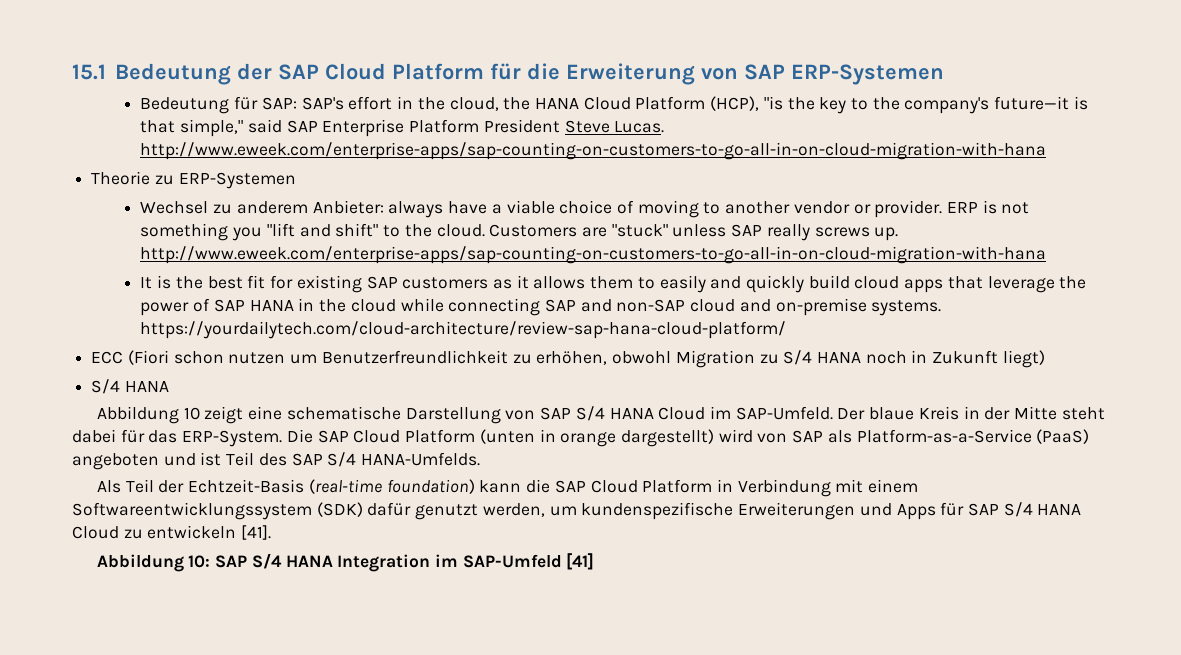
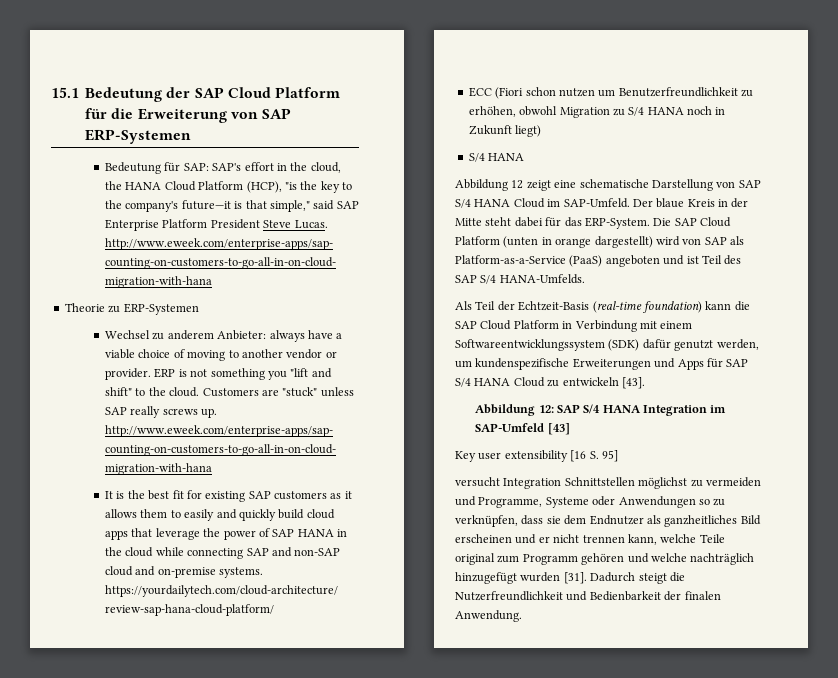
- Abbildung 10 zeigt eine schematische Darstellung von SAP S/4 HANA Cloud im SAP-Umfeld.
+ Abbildung 12 zeigt eine schematische Darstellung von SAP S/4 HANA Cloud im SAP-Umfeld.
- Als Teil der Echtzeit-Basis (real-time foundation) kann die SAP Cloud Platform in Verbindung mit einem Softwareentwicklungssystem (SDK) dafür genutzt werden, um kundenspezifische Erweiterungen und Apps für SAP S/4 HANA Cloud zu entwickeln [41].
- Abbildung 10: SAP S/4 HANA Integration im SAP-Umfeld [41]
+ Als Teil der Echtzeit-Basis (real-time foundation) kann die SAP Cloud Platform in Verbindung mit einem Softwareentwicklungssystem (SDK) dafür genutzt werden, um kundenspezifische Erweiterungen und Apps für SAP S/4 HANA Cloud zu entwickeln [43].
+ Abbildung 12: SAP S/4 HANA Integration im SAP-Umfeld [43]
+ Key user extensibility [16 S. 95]
+ versucht Integration Schnittstellen möglichst zu vermeiden und Programme, Systeme oder Anwendungen so zu verknüpfen, dass sie dem Endnutzer als ganzheitliches Bild erscheinen und er nicht trennen kann, welche Teile original zum Programm gehören und welche nachträglich hinzugefügt wurden [31]. Dadurch steigt die Nutzerfreundlichkeit und Bedienbarkeit der finalen Anwendung.

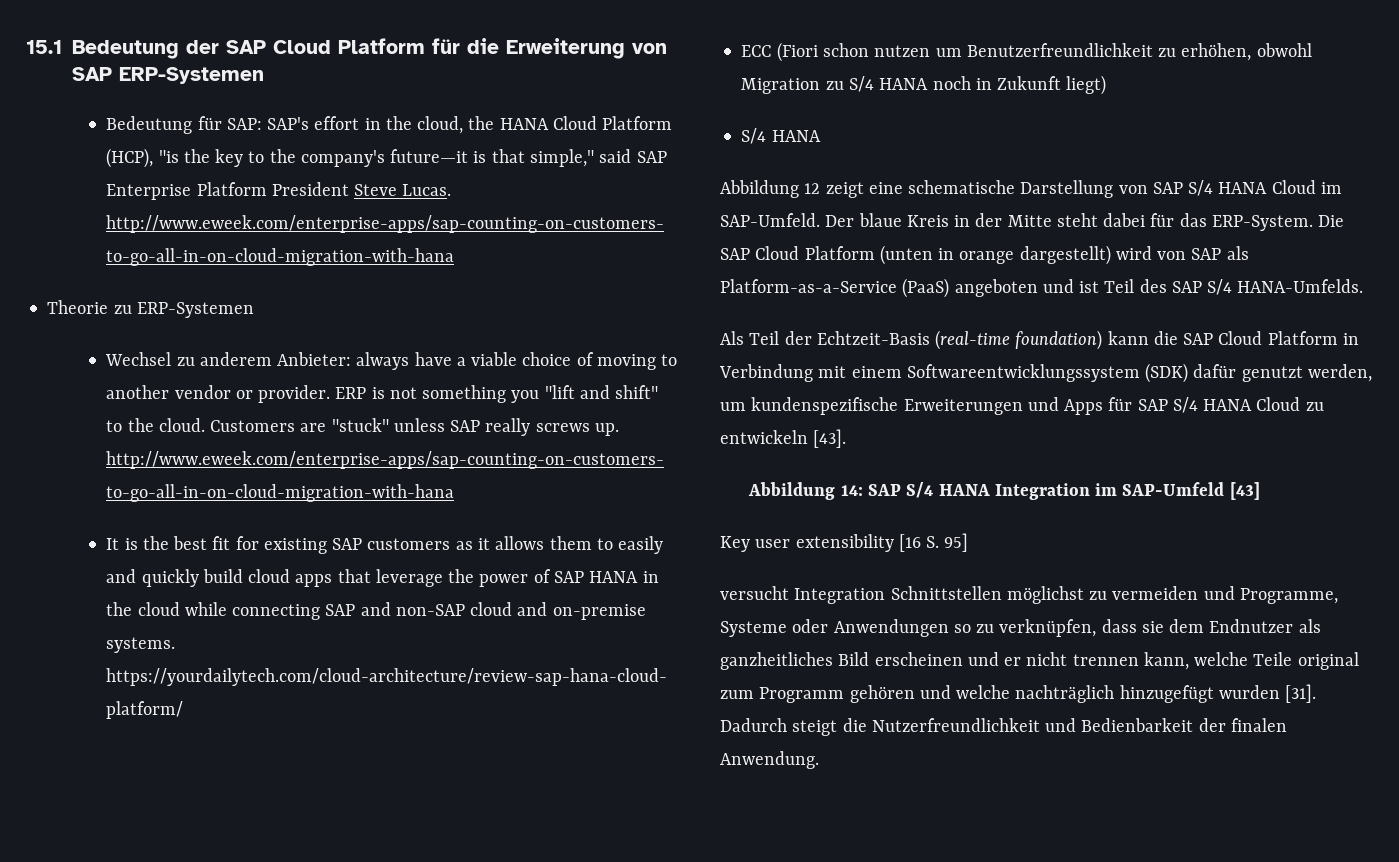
- Abbildung 12: SAP S/4 HANA Integration im SAP-Umfeld [43]
+ Abbildung 14: SAP S/4 HANA Integration im SAP-Umfeld [43]

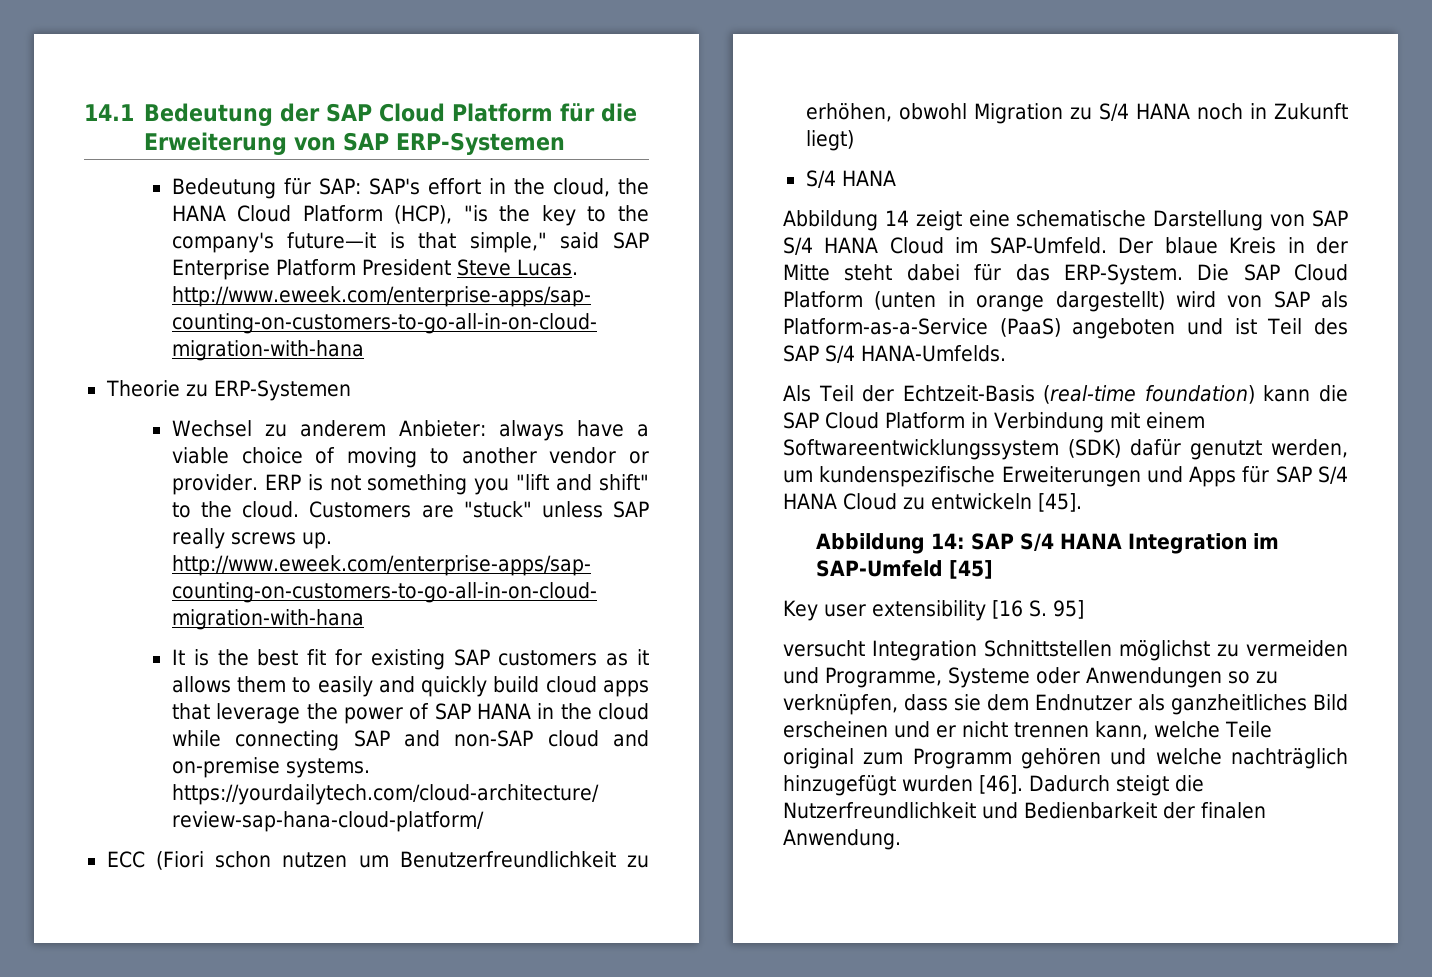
- 15.1 Bedeutung der SAP Cloud Platform für die Erweiterung von SAP ERP-Systemen
+ 14.1 Bedeutung der SAP Cloud Platform für die Erweiterung von SAP ERP-Systemen
- Abbildung 12 zeigt eine schematische Darstellung von SAP S/4 HANA Cloud im SAP-Umfeld.
+ Abbildung 14 zeigt eine schematische Darstellung von SAP S/4 HANA Cloud im SAP-Umfeld.
- Als Teil der Echtzeit-Basis (real-time foundation) kann die SAP Cloud Platform in Verbindung mit einem Softwareentwicklungssystem (SDK) dafür genutzt werden, um kundenspezifische Erweiterungen und Apps für SAP S/4 HANA Cloud zu entwickeln [43].
+ Als Teil der Echtzeit-Basis (real-time foundation) kann die SAP Cloud Platform in Verbindung mit einem Softwareentwicklungssystem (SDK) dafür genutzt werden, um kundenspezifische Erweiterungen und Apps für SAP S/4 HANA Cloud zu entwickeln [45].
- Abbildung 14: SAP S/4 HANA Integration im SAP-Umfeld [43]
+ Abbildung 14: SAP S/4 HANA Integration im SAP-Umfeld [45]
- versucht Integration Schnittstellen möglichst zu vermeiden und Programme, Systeme oder Anwendungen so zu verknüpfen, dass sie dem Endnutzer als ganzheitliches Bild erscheinen und er nicht trennen kann, welche Teile original zum Programm gehören und welche nachträglich hinzugefügt wurden [31].
+ versucht Integration Schnittstellen möglichst zu vermeiden und Programme, Systeme oder Anwendungen so zu verknüpfen, dass sie dem Endnutzer als ganzheitliches Bild erscheinen und er nicht trennen kann, welche Teile original zum Programm gehören und welche nachträglich hinzugefügt wurden [46].

